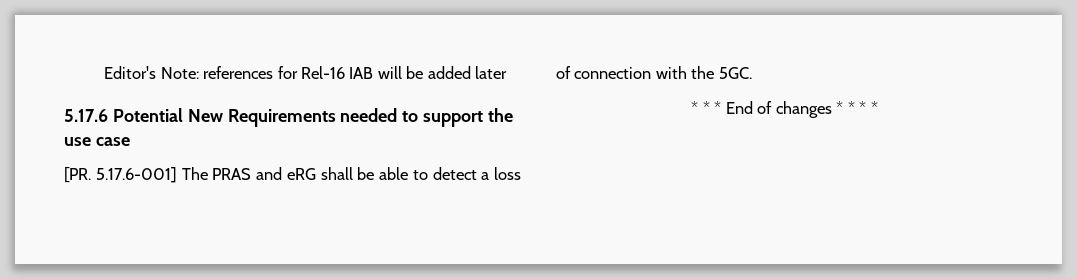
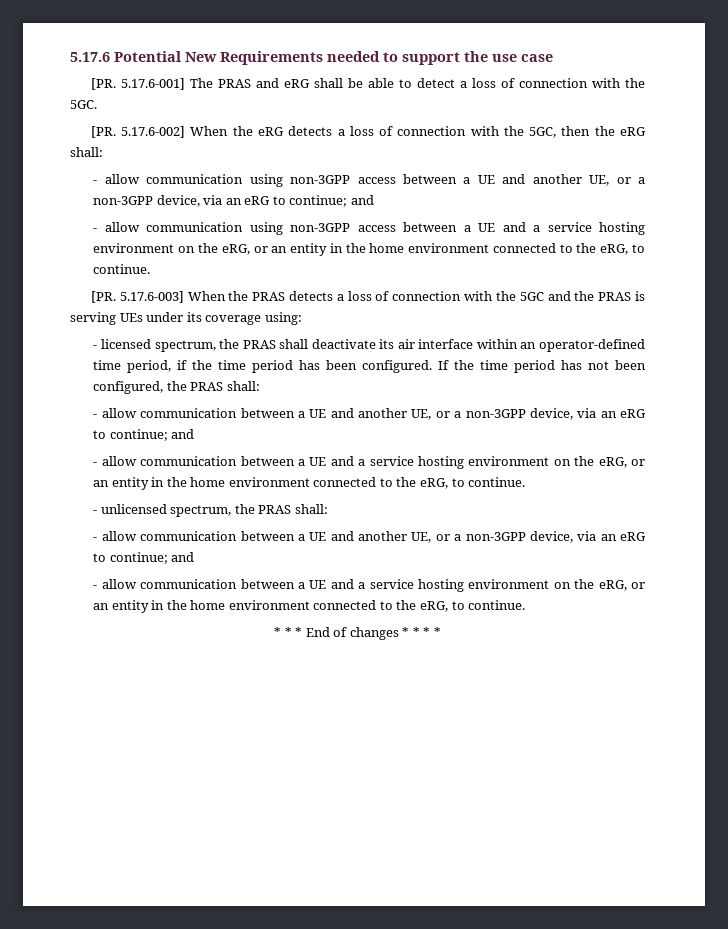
- Editor's Note: references for Rel-16 IAB will be added later
+ [PR. 5.17.6-002] When the eRG detects a loss of connection with the 5GC, then the eRG shall:
+ - allow communication using non-3GPP access between a UE and another UE, or a non-3GPP device, via an eRG to continue; and
+ - allow communication using non-3GPP access between a UE and a service hosting environment on the eRG, or an entity in the home environment connected to the eRG, to continue.
+ [PR. 5.17.6-003] When the PRAS detects a loss of connection with the 5GC and the PRAS is serving UEs under its coverage using:
+ - licensed spectrum, the PRAS shall deactivate its air interface within an operator-defined time period, if the time period has been configured. If the time period has not been configured, the PRAS shall:
+ - allow communication between a UE and another UE, or a non-3GPP device, via an eRG to continue; and
+ - allow communication between a UE and a service hosting environment on the eRG, or an entity in the home environment connected to the eRG, to continue.
+ - unlicensed spectrum, the PRAS shall:
+ - allow communication between a UE and another UE, or a non-3GPP device, via an eRG to continue; and
+ - allow communication between a UE and a service hosting environment on the eRG, or an entity in the home environment connected to the eRG, to continue.

